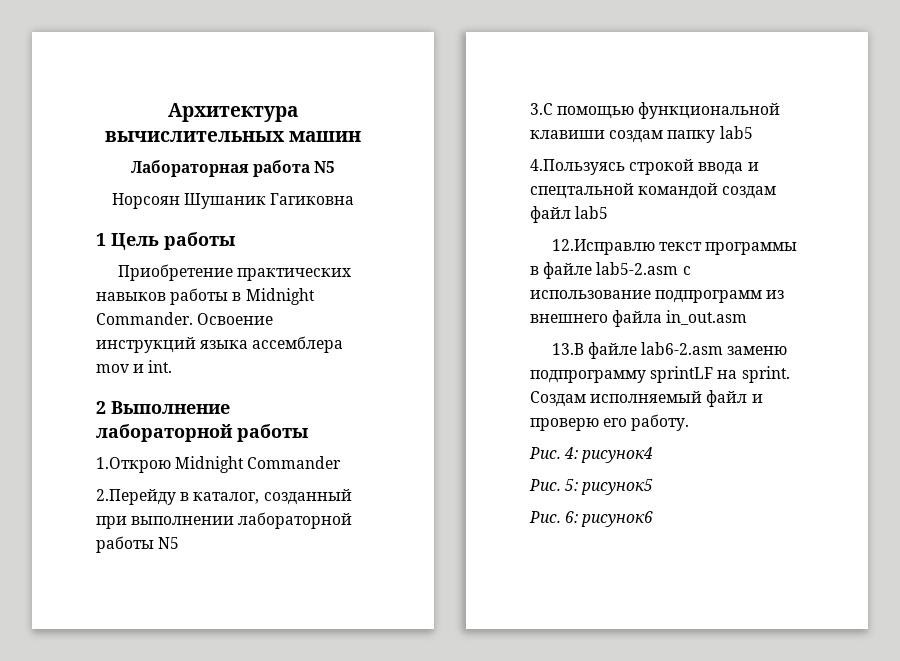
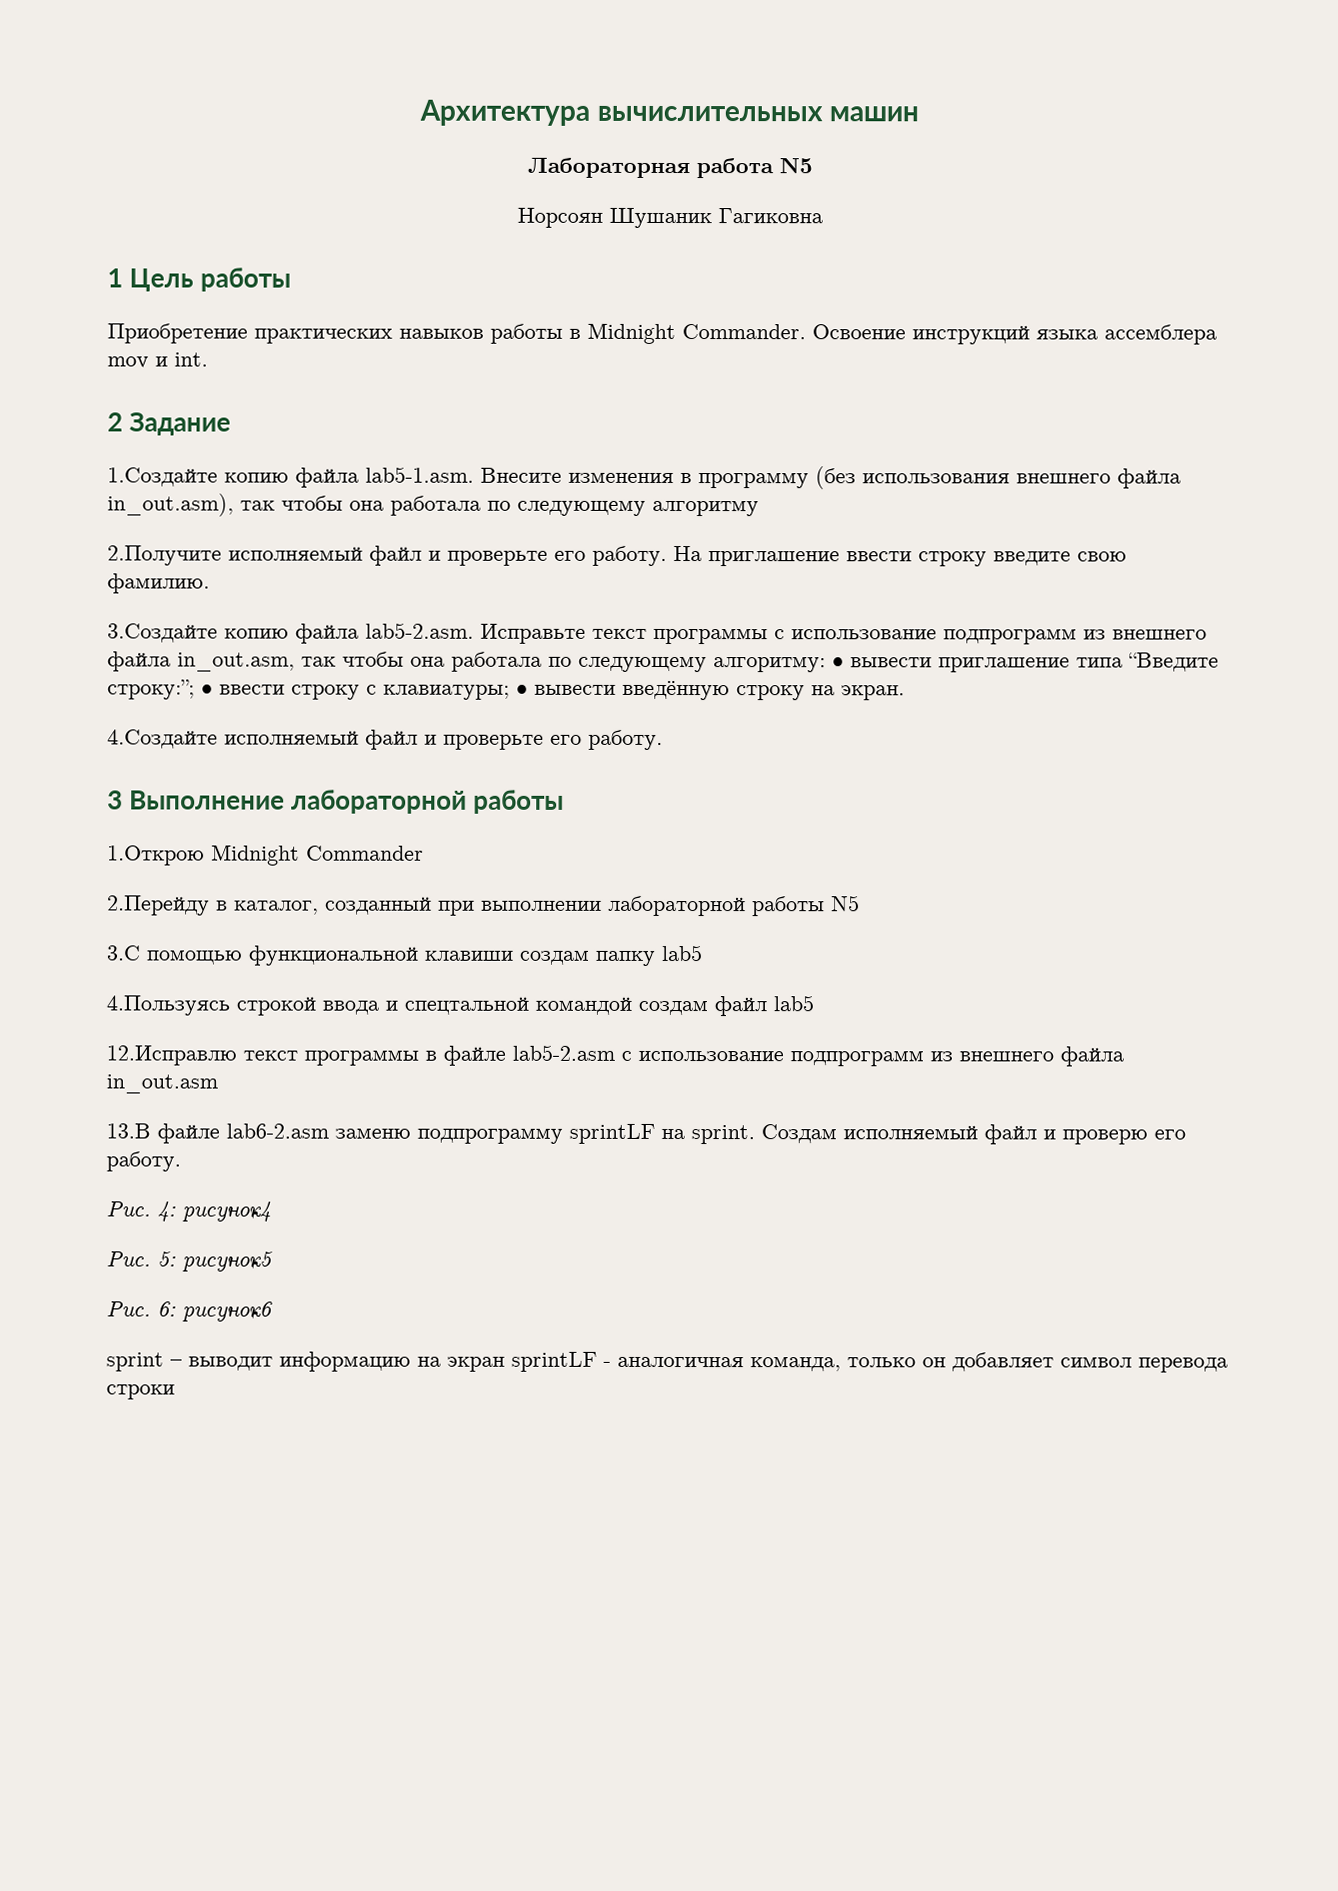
- 2 Выполнение лабораторной работы
+ 2 Задание
+ 1.Создайте копию файла lab5-1.asm. Внесите изменения в программу (без использования внешнего файла in_out.asm), так чтобы она работала по следующему алгоритму
+ 2.Получите исполняемый файл и проверьте его работу. На приглашение ввести строку введите свою фамилию.
+ 3.Создайте копию файла lab5-2.asm. Исправьте текст программы с использование подпрограмм из внешнего файла in_out.asm, так чтобы она работала по следующему алгоритму: • вывести приглашение типа “Введите строку:”; • ввести строку с клавиатуры; • вывести введённую строку на экран.
+ 4.Создайте исполняемый файл и проверьте его работу.
+ 3 Выполнение лабораторной работы
+ sprint – выводит информацию на экран sprintLF - аналогичная команда, только он добавляет символ перевода строки

